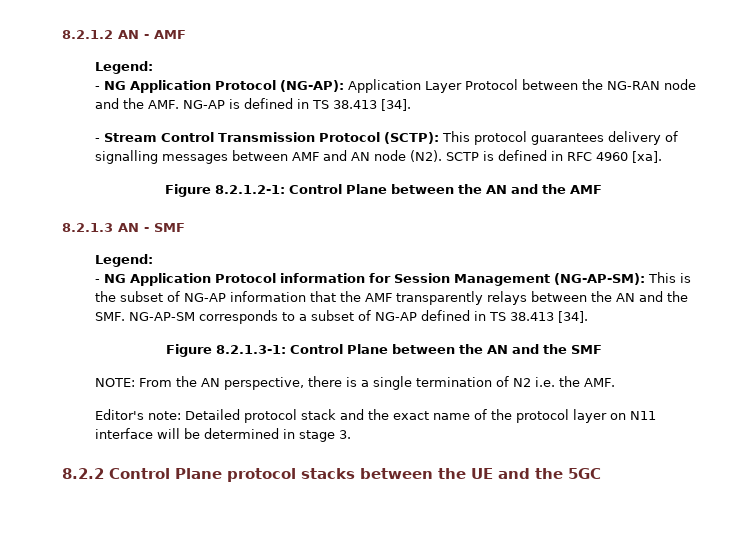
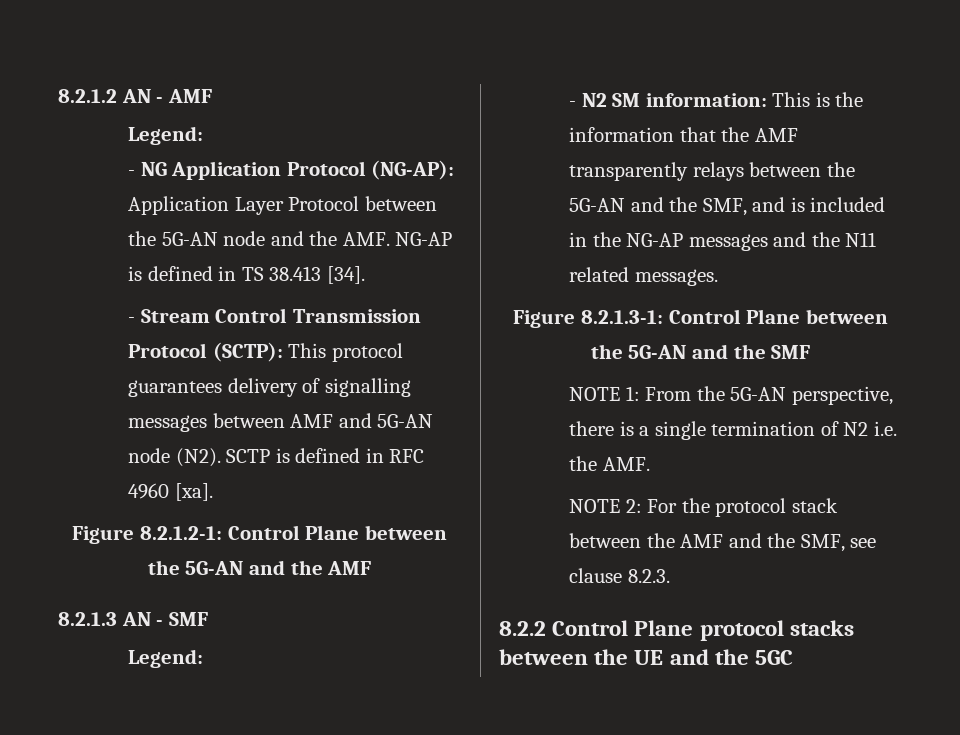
- - NG Application Protocol (NG-AP): Application Layer Protocol between the NG-RAN node and the AMF. NG-AP is defined in TS 38.413 [34].
+ - NG Application Protocol (NG-AP): Application Layer Protocol between the 5G-AN node and the AMF. NG-AP is defined in TS 38.413 [34].
- - Stream Control Transmission Protocol (SCTP): This protocol guarantees delivery of signalling messages between AMF and AN node (N2). SCTP is defined in RFC 4960 [xa].
+ - Stream Control Transmission Protocol (SCTP): This protocol guarantees delivery of signalling messages between AMF and 5G-AN node (N2). SCTP is defined in RFC 4960 [xa].
- Figure 8.2.1.2-1: Control Plane between the AN and the AMF
+ Figure 8.2.1.2-1: Control Plane between the 5G-AN and the AMF
- - NG Application Protocol information for Session Management (NG-AP-SM): This is the subset of NG-AP information that the AMF transparently relays between the AN and the SMF. NG-AP-SM corresponds to a subset of NG-AP defined in TS 38.413 [34].
+ - N2 SM information: This is the information that the AMF transparently relays between the 5G-AN and the SMF, and is included in the NG-AP messages and the N11 related messages.
- Figure 8.2.1.3-1: Control Plane between the AN and the SMF
+ Figure 8.2.1.3-1: Control Plane between the 5G-AN and the SMF
- NOTE: From the AN perspective, there is a single termination of N2 i.e. the AMF.
+ NOTE 1: From the 5G-AN perspective, there is a single termination of N2 i.e. the AMF.
- Editor's note: Detailed protocol stack and the exact name of the protocol layer on N11 interface will be determined in stage 3.
+ NOTE 2: For the protocol stack between the AMF and the SMF, see clause 8.2.3.

